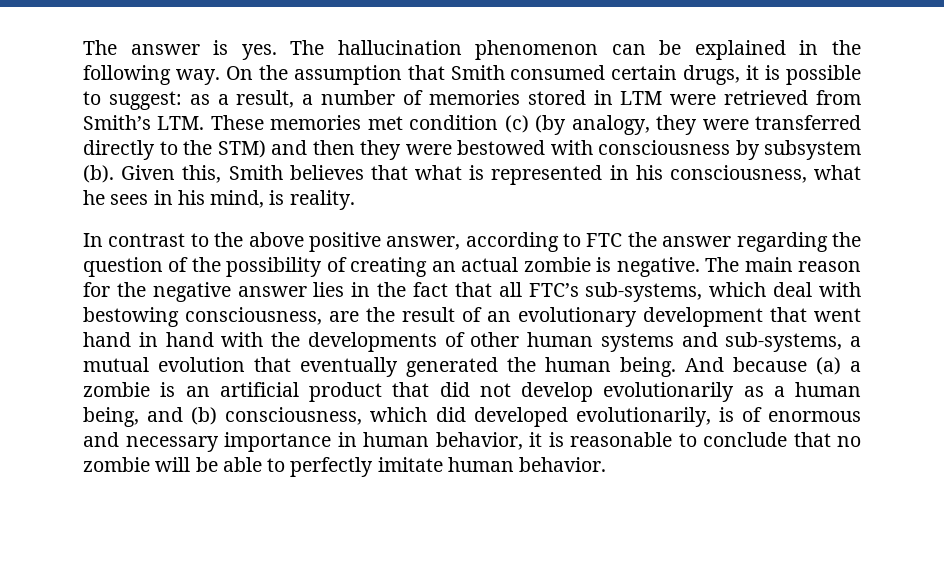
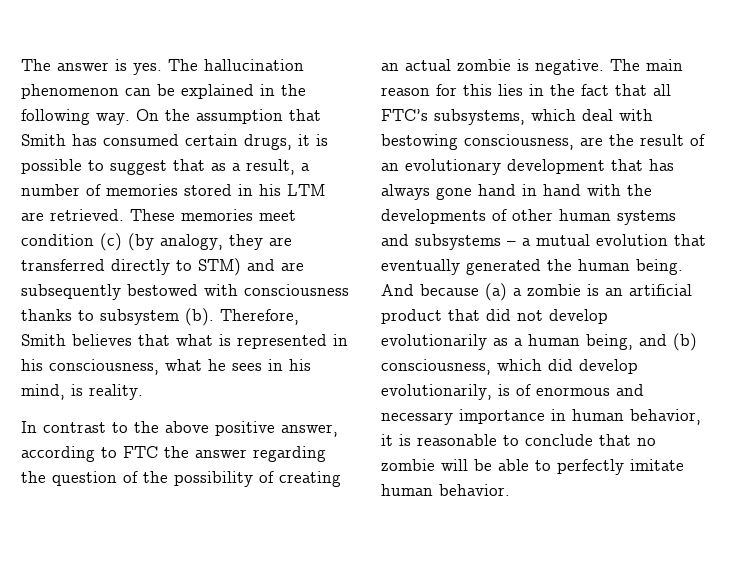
- On the assumption that Smith consumed certain drugs, it is possible to suggest: as a result, a number of memories stored in LTM were retrieved from Smith’s LTM. These memories met condition (c) (by analogy, they were transferred directly to the STM) and then they were bestowed with consciousness by subsystem (b). Given this, Smith believes that what is represented in his consciousness, what he sees in his mind, is reality.
+ On the assumption that Smith has consumed certain drugs, it is possible to suggest that as a result, a number of memories stored in his LTM are retrieved. These memories meet condition (c) (by analogy, they are transferred directly to STM) and are subsequently bestowed with consciousness thanks to subsystem (b). Therefore, Smith believes that what is represented in his consciousness, what he sees in his mind, is reality.
- The main reason for the negative answer lies in the fact that all FTC’s sub-systems, which deal with bestowing consciousness, are the result of an evolutionary development that went hand in hand with the developments of other human systems and sub-systems, a mutual evolution that eventually generated the human being.
+ The main reason for this lies in the fact that all FTC’s subsystems, which deal with bestowing consciousness, are the result of an evolutionary development that has always gone hand in hand with the developments of other human systems and subsystems – a mutual evolution that eventually generated the human being.
- And because (a) a zombie is an artificial product that did not develop evolutionarily as a human being, and (b) consciousness, which did developed evolutionarily, is of enormous and necessary importance in human behavior, it is reasonable to conclude that no zombie will be able to perfectly imitate human behavior.
+ And because (a) a zombie is an artificial product that did not develop evolutionarily as a human being, and (b) consciousness, which did develop evolutionarily, is of enormous and necessary importance in human behavior, it is reasonable to conclude that no zombie will be able to perfectly imitate human behavior.

